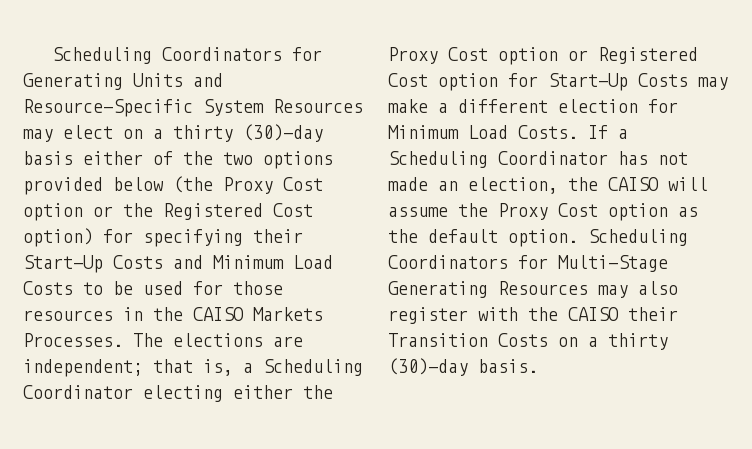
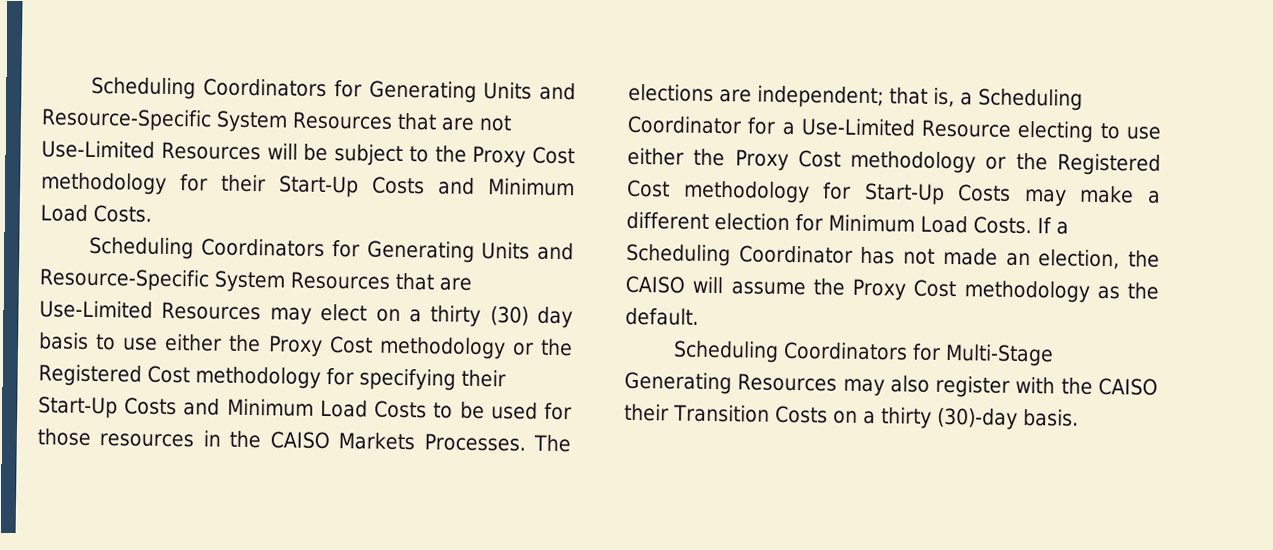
- Scheduling Coordinators for Generating Units and Resource-Specific System Resources may elect on a thirty (30)-day basis either of the two options provided below (the Proxy Cost option or the Registered Cost option) for specifying their Start-Up Costs and Minimum Load Costs to be used for those resources in the CAISO Markets Processes.
+ Scheduling Coordinators for Generating Units and Resource-Specific System Resources that are not Use-Limited Resources will be subject to the Proxy Cost methodology for their Start-Up Costs and Minimum Load Costs.
+ Scheduling Coordinators for Generating Units and Resource-Specific System Resources that are Use-Limited Resources may elect on a thirty (30) day basis to use either the Proxy Cost methodology or the Registered Cost methodology for specifying their Start-Up Costs and Minimum Load Costs to be used for those resources in the CAISO Markets Processes.
- The elections are independent; that is, a Scheduling Coordinator electing either the Proxy Cost option or Registered Cost option for Start-Up Costs may make a different election for Minimum Load Costs.
+ The elections are independent; that is, a Scheduling Coordinator for a Use-Limited Resource electing to use either the Proxy Cost methodology or the Registered Cost methodology for Start-Up Costs may make a different election for Minimum Load Costs.
- If a Scheduling Coordinator has not made an election, the CAISO will assume the Proxy Cost option as the default option. Scheduling Coordinators for Multi-Stage Generating Resources may also register with the CAISO their Transition Costs on a thirty (30)-day basis.
+ If a Scheduling Coordinator has not made an election, the CAISO will assume the Proxy Cost methodology as the default.
+ Scheduling Coordinators for Multi-Stage Generating Resources may also register with the CAISO their Transition Costs on a thirty (30)-day basis.

